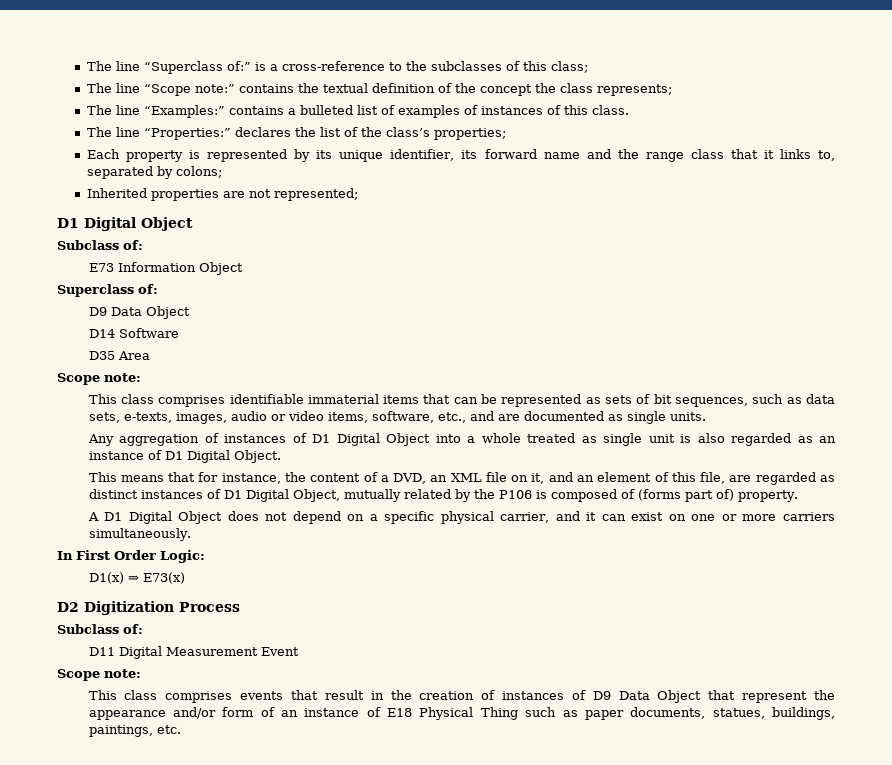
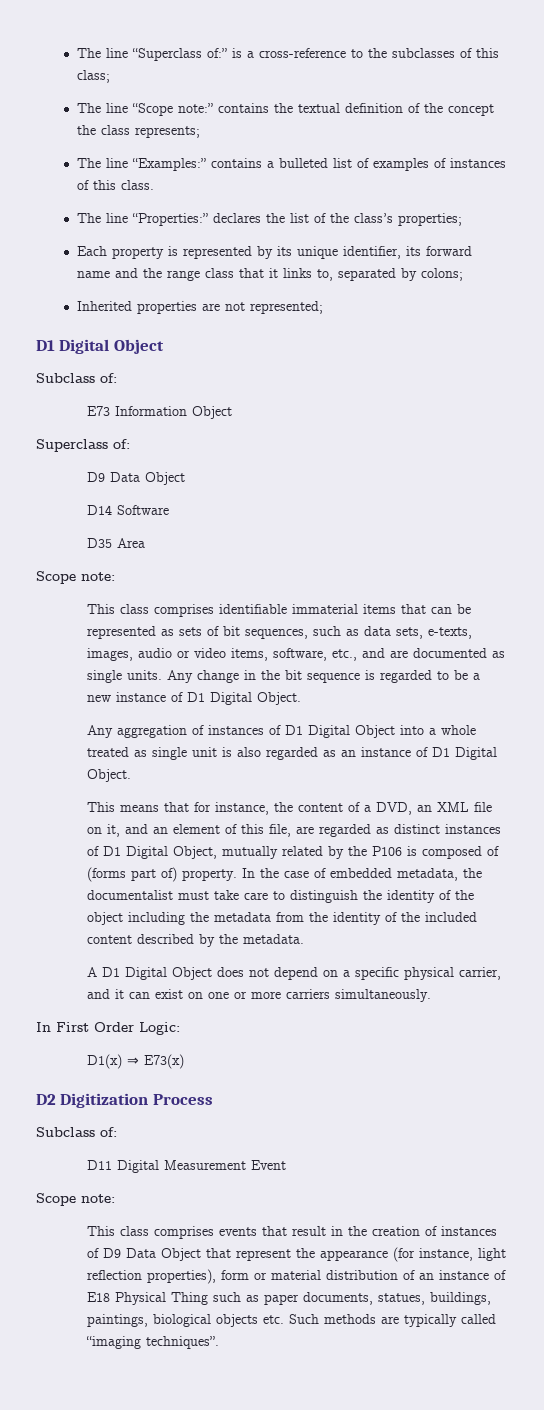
+ Any change in the bit sequence is regarded to be a new instance of D1 Digital Object.
+ In the case of embedded metadata, the documentalist must take care to distinguish the identity of the object including the metadata from the identity of the included content described by the metadata.
- This class comprises events that result in the creation of instances of D9 Data Object that represent the appearance and/or form of an instance of E18 Physical Thing such as paper documents, statues, buildings, paintings, etc.
+ This class comprises events that result in the creation of instances of D9 Data Object that represent the appearance (for instance, light reflection properties), form or material distribution of an instance of E18 Physical Thing such as paper documents, statues, buildings, paintings, biological objects etc. Such methods are typically called “imaging techniques”.

